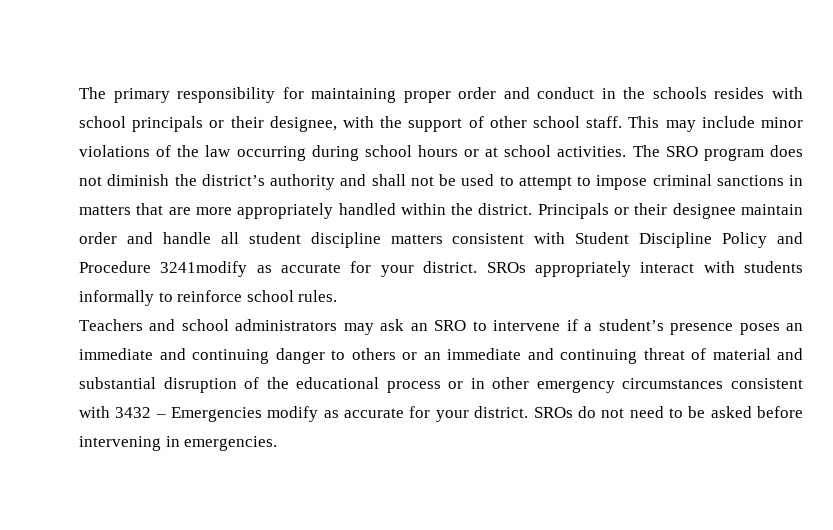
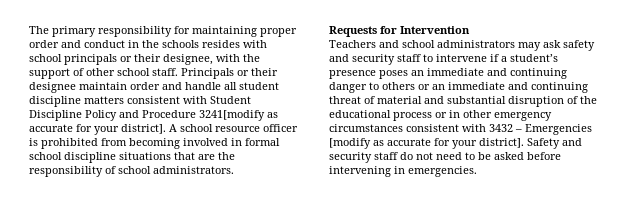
- This may include minor violations of the law occurring during school hours or at school activities. The SRO program does not diminish the district’s authority and shall not be used to attempt to impose criminal sanctions in matters that are more appropriately handled within the district.
- Principals or their designee maintain order and handle all student discipline matters consistent with Student Discipline Policy and Procedure 3241modify as accurate for your district. SROs appropriately interact with students informally to reinforce school rules.
+ Principals or their designee maintain order and handle all student discipline matters consistent with Student Discipline Policy and Procedure 3241[modify as accurate for your district]. A school resource officer is prohibited from becoming involved in formal school discipline situations that are the responsibility of school administrators.
+ Requests for Intervention
- Teachers and school administrators may ask an SRO to intervene if a student’s presence poses an immediate and continuing danger to others or an immediate and continuing threat of material and substantial disruption of the educational process or in other emergency circumstances consistent with 3432 – Emergencies modify as accurate for your district. SROs do not need to be asked before intervening in emergencies.
+ Teachers and school administrators may ask safety and security staff to intervene if a student’s presence poses an immediate and continuing danger to others or an immediate and continuing threat of material and substantial disruption of the educational process or in other emergency circumstances consistent with 3432 – Emergencies [modify as accurate for your district]. Safety and security staff do not need to be asked before intervening in emergencies.

